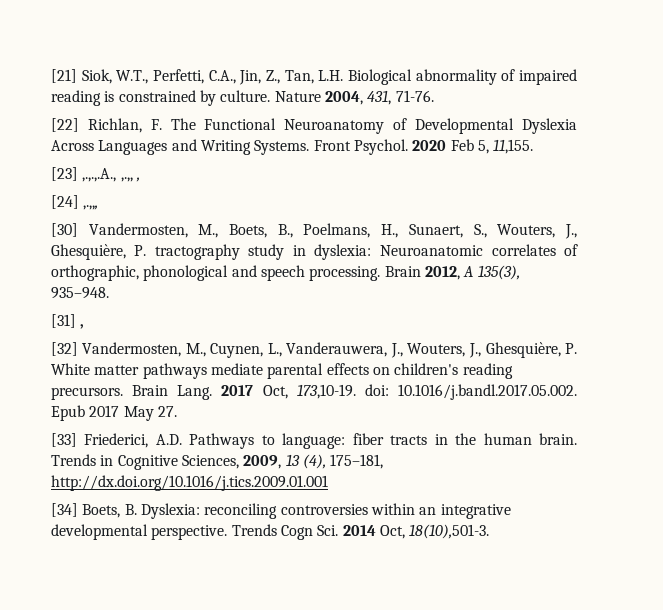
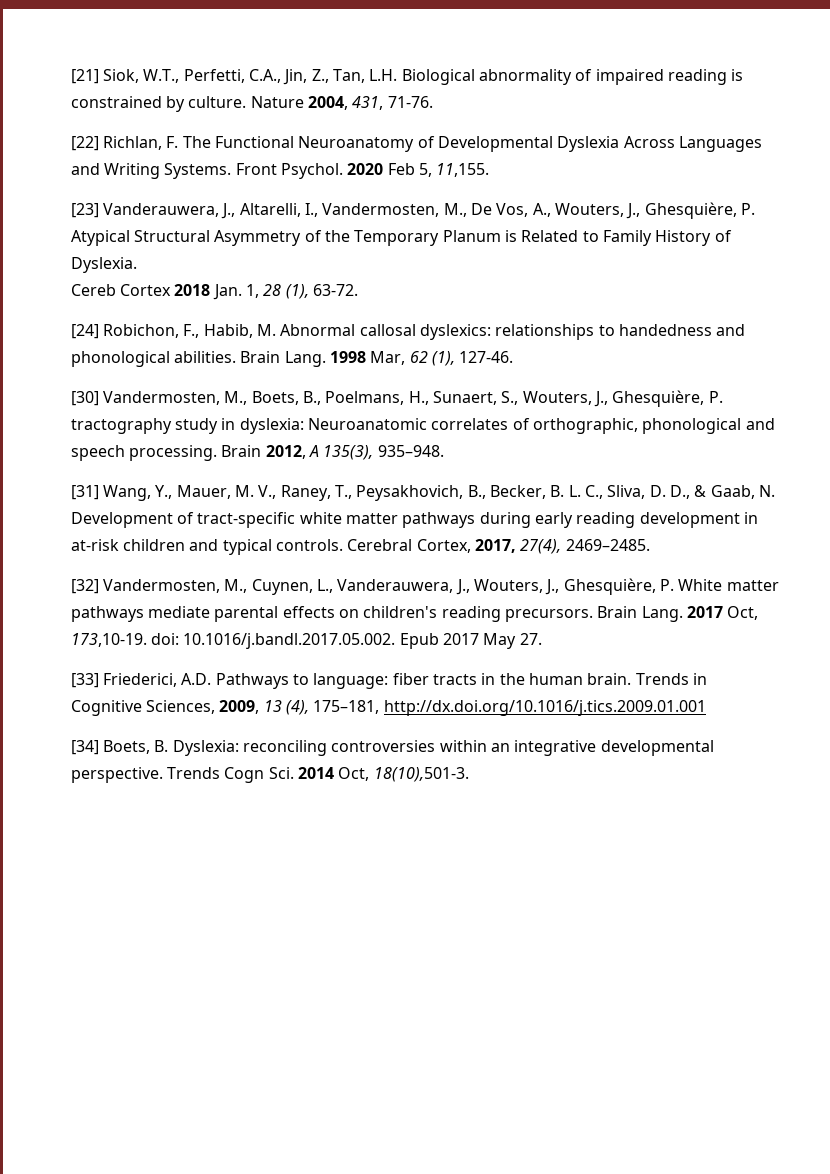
- [23] ,.,.,.A., ,.,, ,
- [24] ,.,,,
+ [23] Vanderauwera, J., Altarelli, I., Vandermosten, M., De Vos, A., Wouters, J., Ghesquière, P. Atypical Structural Asymmetry of the Temporary Planum is Related to Family History of Dyslexia.
+ Cereb Cortex 2018 Jan. 1, 28 (1), 63-72.
+ [24] Robichon, F., Habib, M. Abnormal callosal dyslexics: relationships to handedness and phonological abilities. Brain Lang. 1998 Mar, 62 (1), 127-46.
- [31] ,
+ [31] Wang, Y., Mauer, M. V., Raney, T., Peysakhovich, B., Becker, B. L. C., Sliva, D. D., & Gaab, N. Development of tract-specific white matter pathways during early reading development in at-risk children and typical controls. Cerebral Cortex, 2017, 27(4), 2469–2485.

